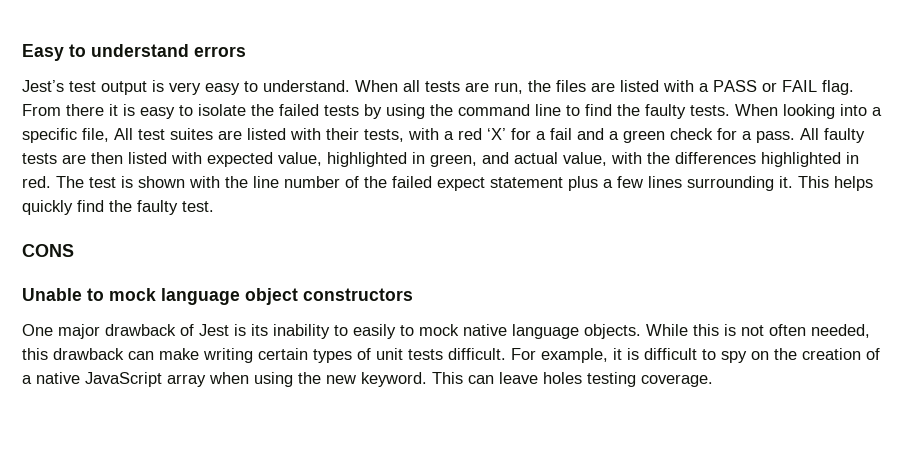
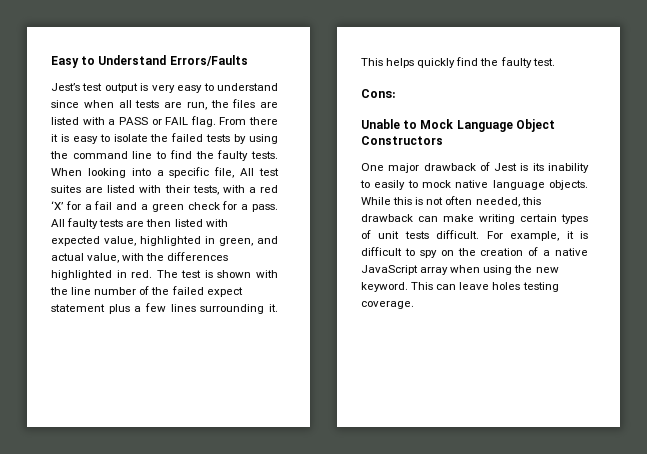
- Easy to understand errors
+ Easy to Understand Errors/Faults
- Jest’s test output is very easy to understand. When all tests are run, the files are listed with a PASS or FAIL flag.
+ Jest’s test output is very easy to understand since when all tests are run, the files are listed with a PASS or FAIL flag.
- CONS
+ Cons:
- Unable to mock language object constructors
+ Unable to Mock Language Object Constructors

